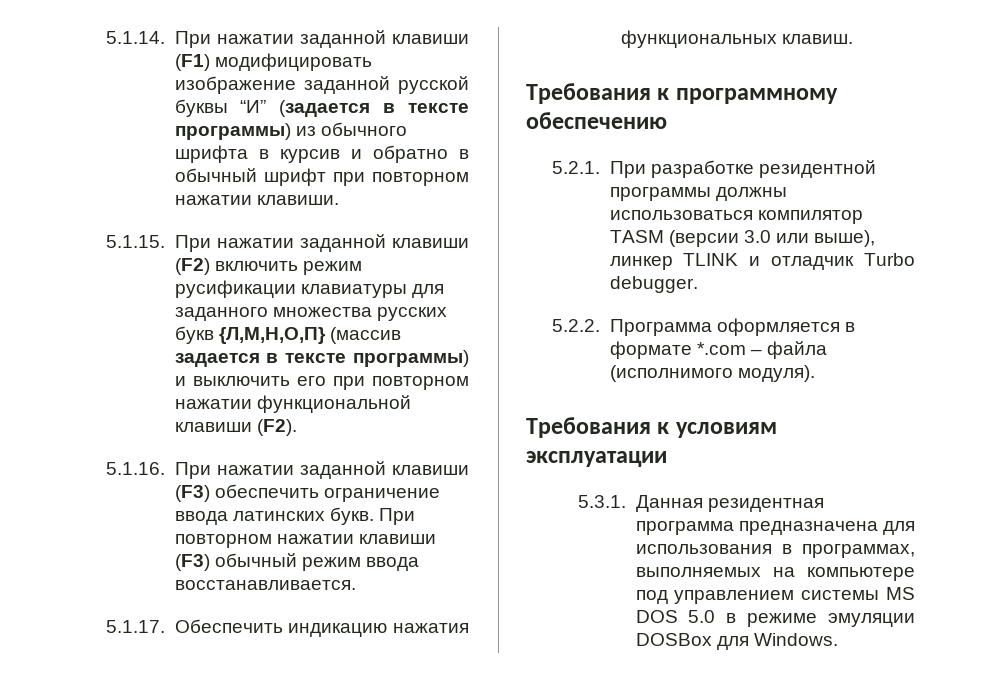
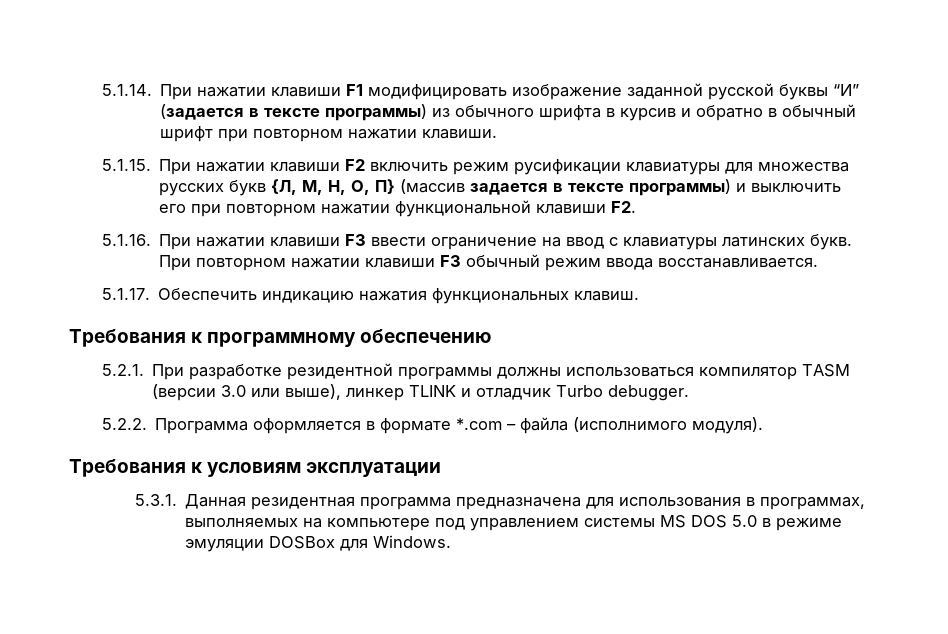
- 5.1.14. При нажатии заданной клавиши (F1) модифицировать изображение заданной русской буквы “И” (задается в тексте программы) из обычного шрифта в курсив и обратно в обычный шрифт при повторном нажатии клавиши.
+ 5.1.14. При нажатии клавиши F1 модифицировать изображение заданной русской буквы “И” (задается в тексте программы) из обычного шрифта в курсив и обратно в обычный шрифт при повторном нажатии клавиши.
- 5.1.15. При нажатии заданной клавиши (F2) включить режим русификации клавиатуры для заданного множества русских букв {Л,М,Н,О,П} (массив задается в тексте программы) и выключить его при повторном нажатии функциональной клавиши (F2).
+ 5.1.15. При нажатии клавиши F2 включить режим русификации клавиатуры для множества русских букв {Л, М, Н, О, П} (массив задается в тексте программы) и выключить его при повторном нажатии функциональной клавиши F2.
- 5.1.16. При нажатии заданной клавиши (F3) обеспечить ограничение ввода латинских букв.
+ 5.1.16. При нажатии клавиши F3 ввести ограничение на ввод с клавиатуры латинских букв.
- При повторном нажатии клавиши (F3) обычный режим ввода восстанавливается.
+ При повторном нажатии клавиши F3 обычный режим ввода восстанавливается.

